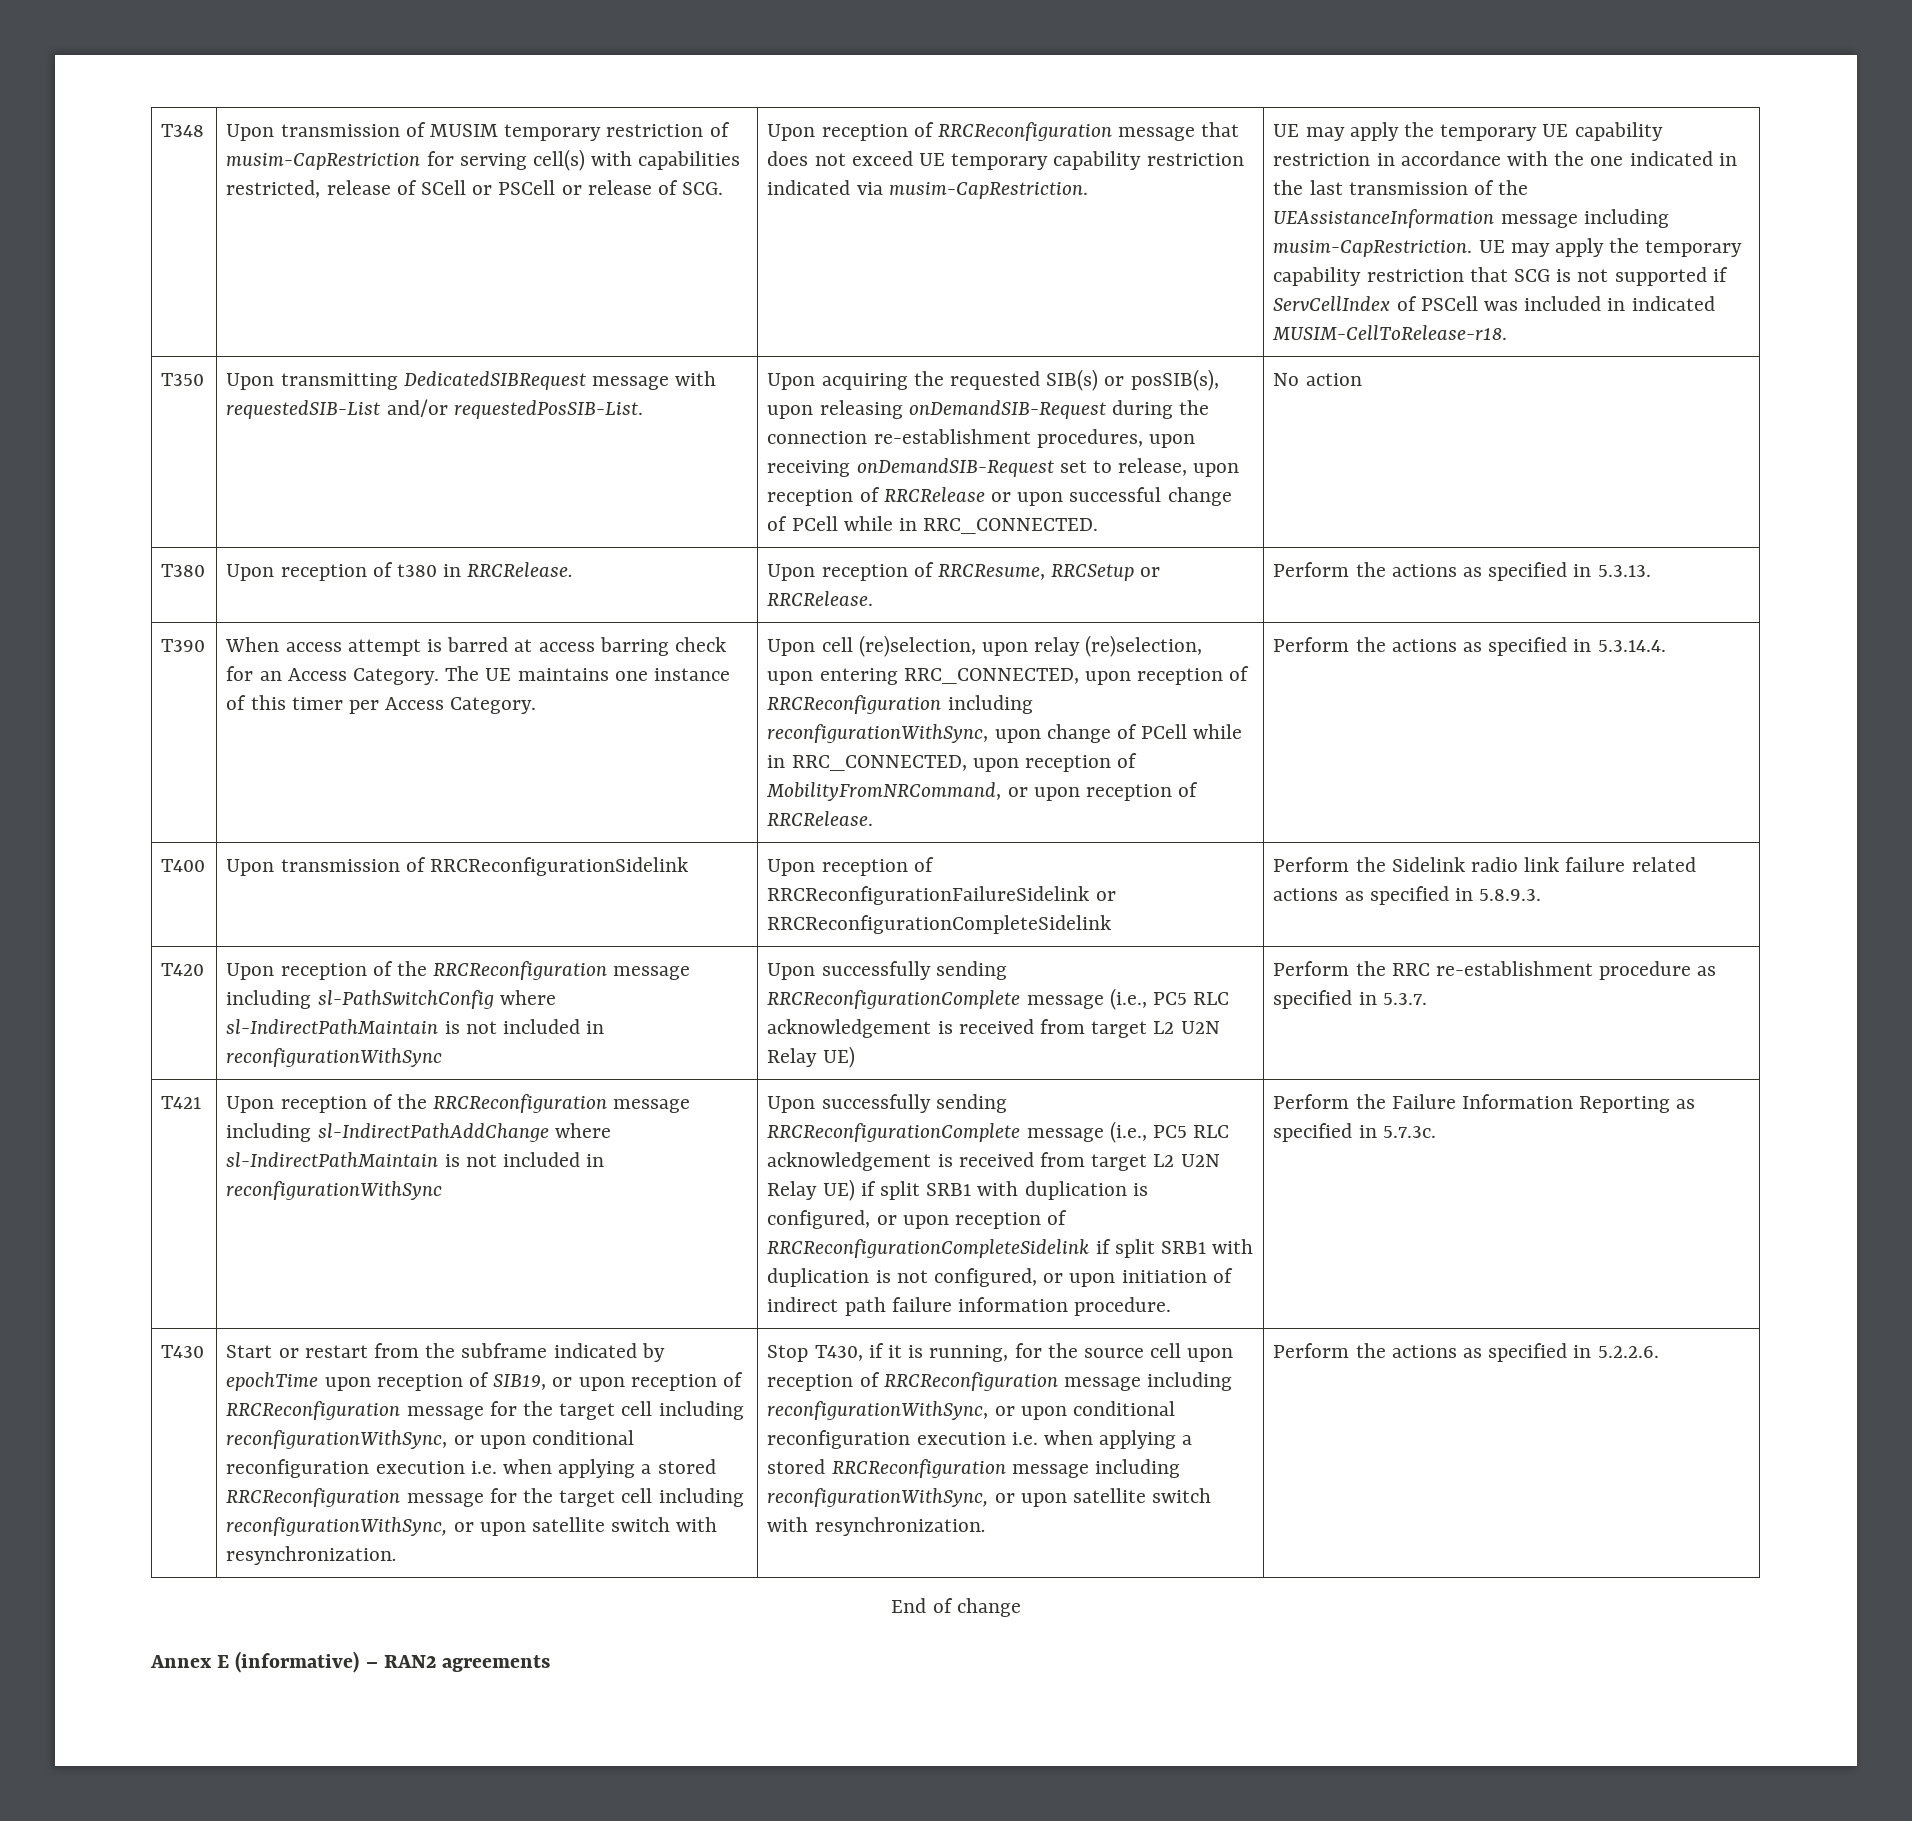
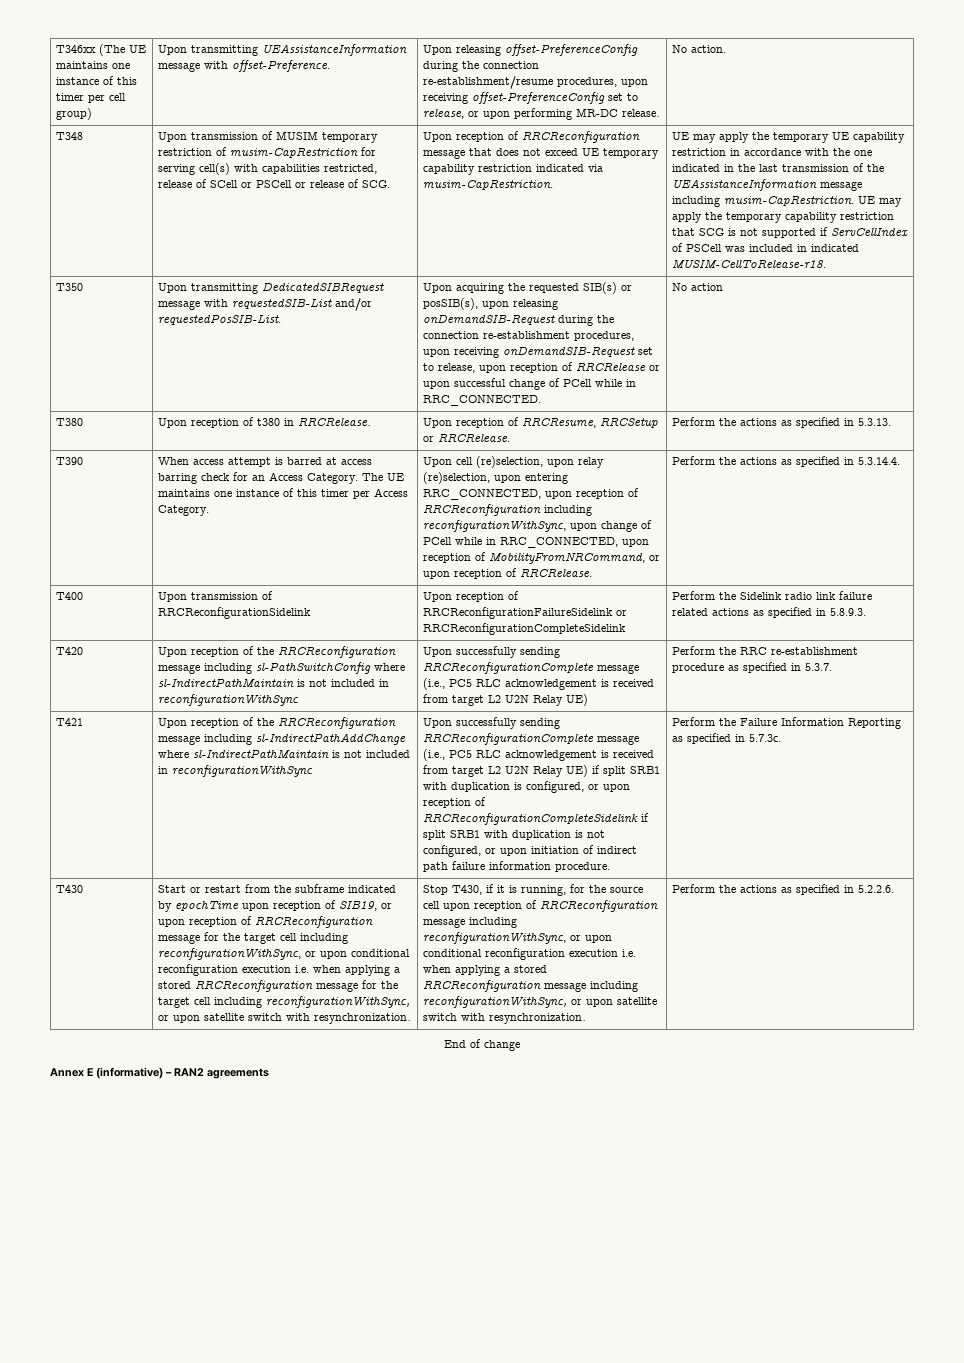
+ T346xx (The UE maintains one instance of this timer per cell group) | Upon transmitting UEAssistanceInformation message with offset-Preference. | Upon releasing offset-PreferenceConfig during the connection re-establishment/resume procedures, upon receiving offset-PreferenceConfig set to release, or upon performing MR-DC release. | No action.

